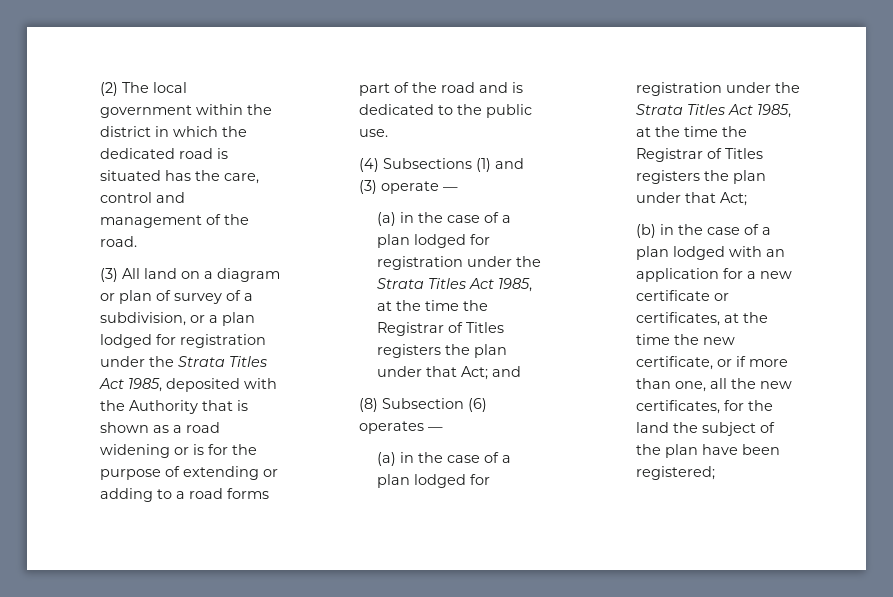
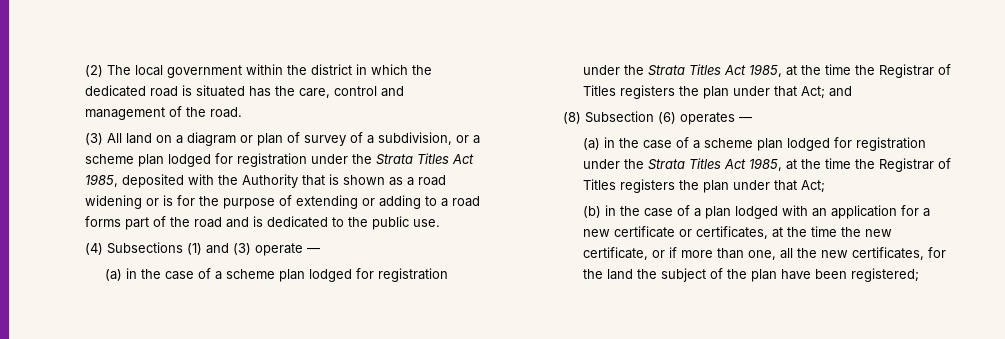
- (3) All land on a diagram or plan of survey of a subdivision, or a plan lodged for registration under the Strata Titles Act 1985, deposited with the Authority that is shown as a road widening or is for the purpose of extending or adding to a road forms part of the road and is dedicated to the public use.
+ (3) All land on a diagram or plan of survey of a subdivision, or a scheme plan lodged for registration under the Strata Titles Act 1985, deposited with the Authority that is shown as a road widening or is for the purpose of extending or adding to a road forms part of the road and is dedicated to the public use.
- (a) in the case of a plan lodged for registration under the Strata Titles Act 1985, at the time the Registrar of Titles registers the plan under that Act; and
+ (a) in the case of a scheme plan lodged for registration under the Strata Titles Act 1985, at the time the Registrar of Titles registers the plan under that Act; and
  (8) Subsection (6) operates —
- (a) in the case of a plan lodged for registration under the Strata Titles Act 1985, at the time the Registrar of Titles registers the plan under that Act;
+ (a) in the case of a scheme plan lodged for registration under the Strata Titles Act 1985, at the time the Registrar of Titles registers the plan under that Act;

